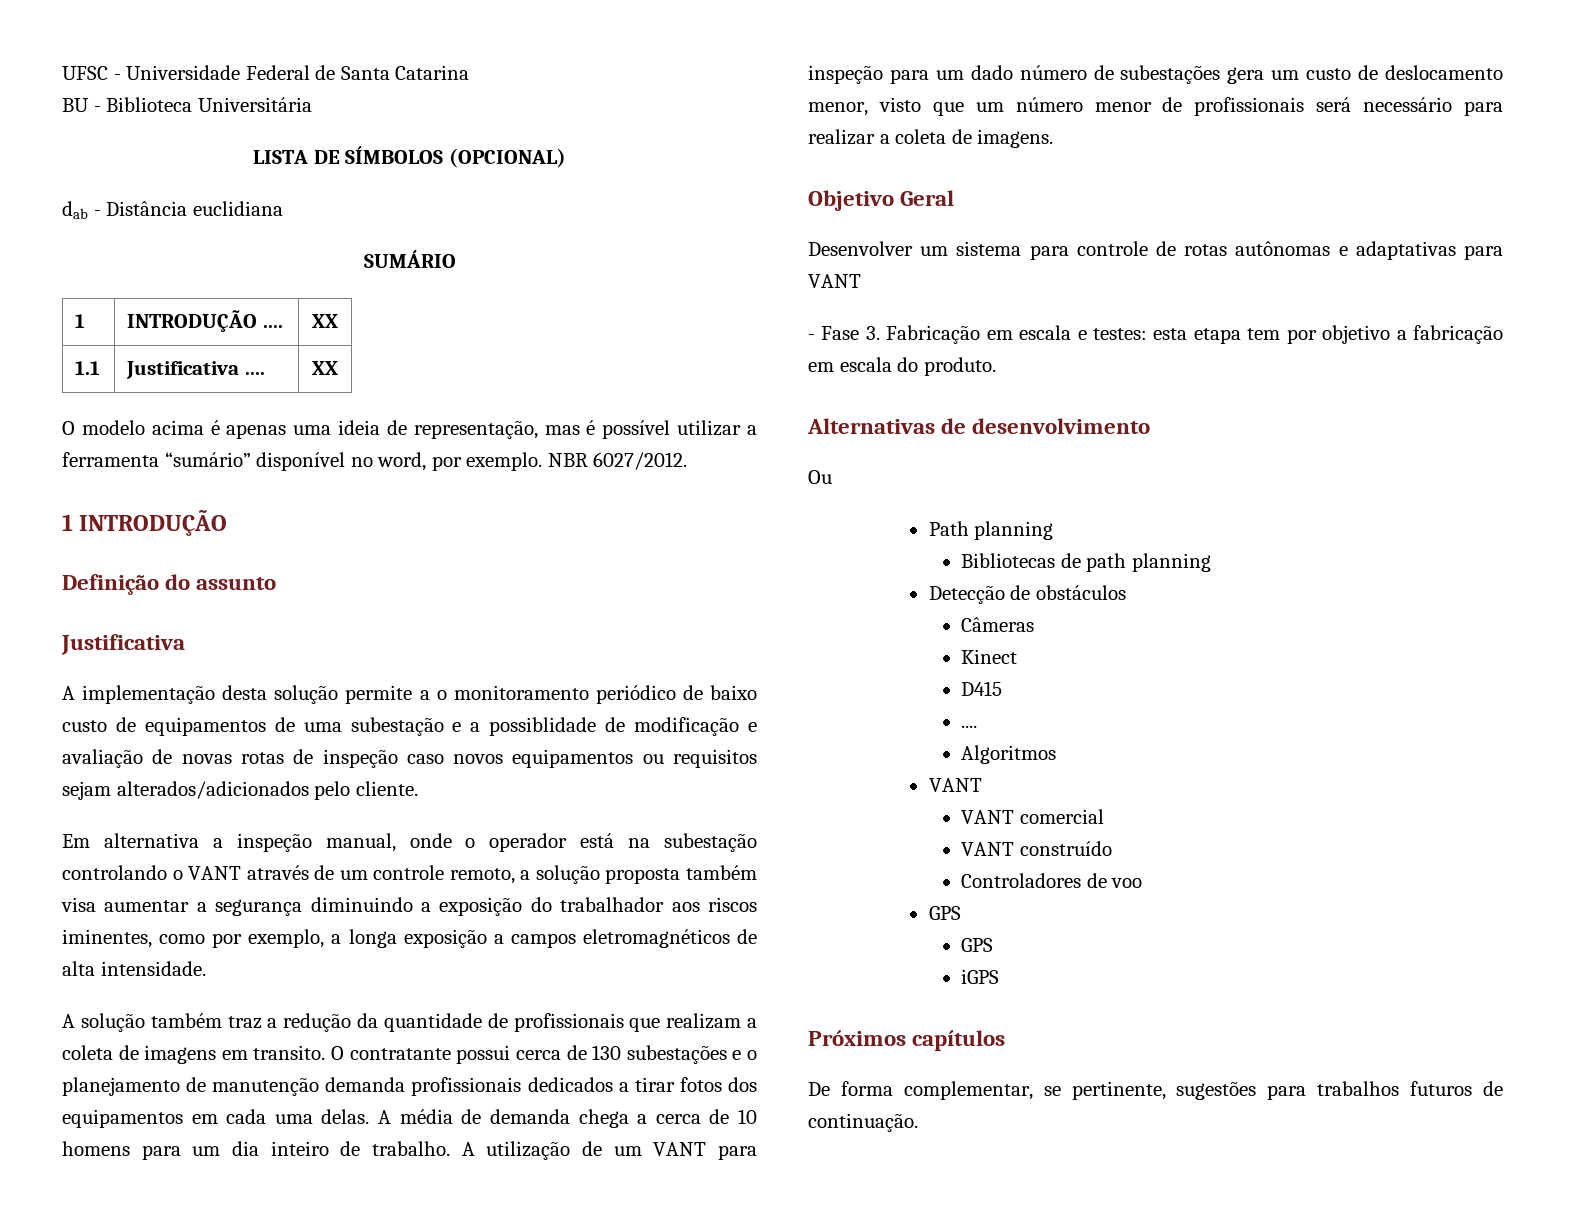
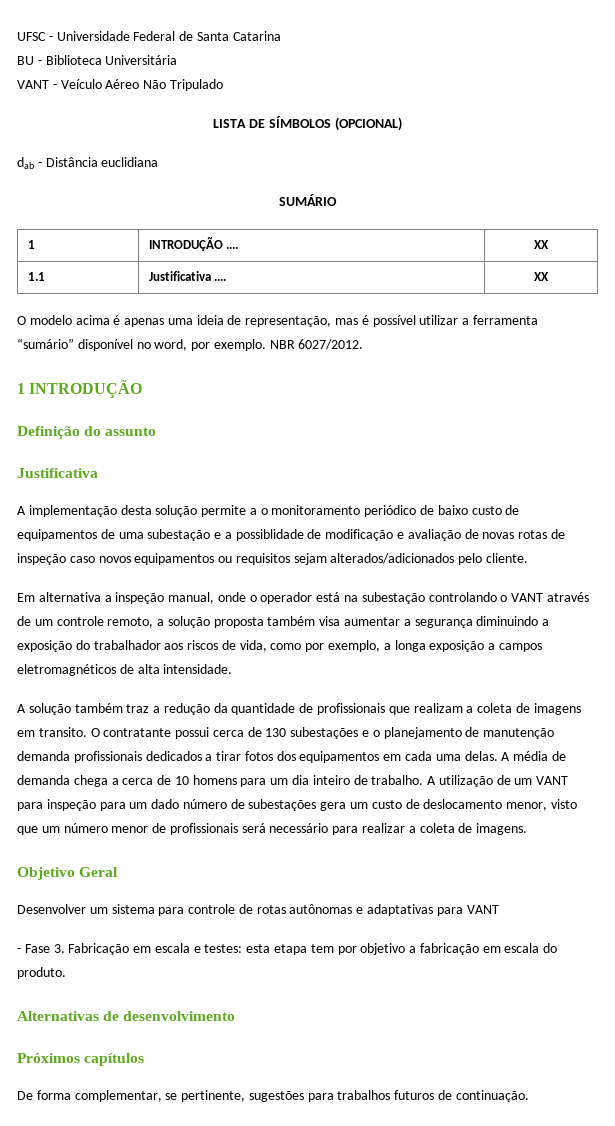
+ VANT - Veículo Aéreo Não Tripulado
- Em alternativa a inspeção manual, onde o operador está na subestação controlando o VANT através de um controle remoto, a solução proposta também visa aumentar a segurança diminuindo a exposição do trabalhador aos riscos iminentes, como por exemplo, a longa exposição a campos eletromagnéticos de alta intensidade.
+ Em alternativa a inspeção manual, onde o operador está na subestação controlando o VANT através de um controle remoto, a solução proposta também visa aumentar a segurança diminuindo a exposição do trabalhador aos riscos de vida, como por exemplo, a longa exposição a campos eletromagnéticos de alta intensidade.
- Ou
- Path planning
- Bibliotecas de path planning
- Detecção de obstáculos
- Câmeras
- Kinect
- D415
- ....
- Algoritmos
- VANT
- VANT comercial
- VANT construído
- Controladores de voo
- GPS
- GPS
- iGPS

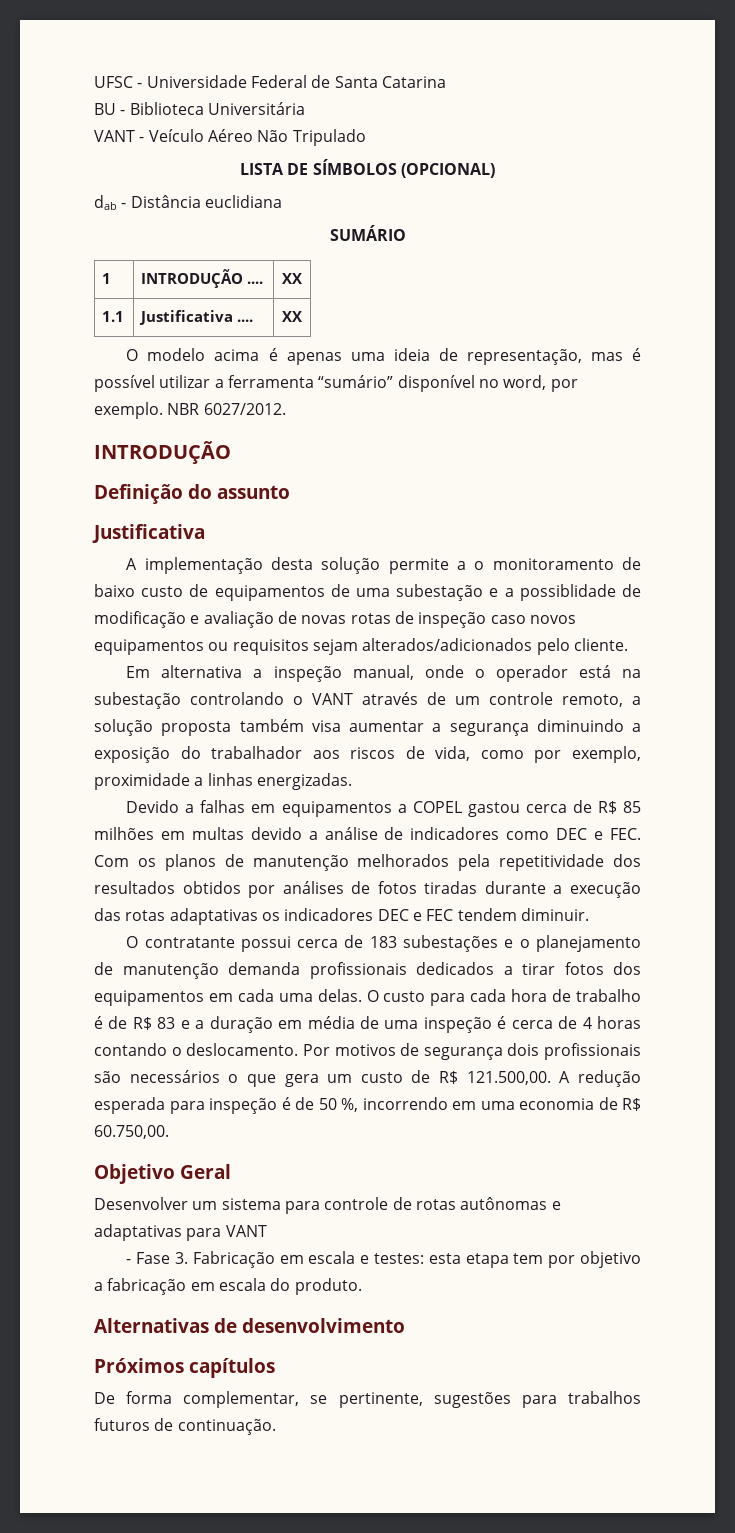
  NBR 6027/2012.
- 1 INTRODUÇÃO
+ INTRODUÇÃO
- A implementação desta solução permite a o monitoramento periódico de baixo custo de equipamentos de uma subestação e a possiblidade de modificação e avaliação de novas rotas de inspeção caso novos equipamentos ou requisitos sejam alterados/adicionados pelo cliente.
+ A implementação desta solução permite a o monitoramento de baixo custo de equipamentos de uma subestação e a possiblidade de modificação e avaliação de novas rotas de inspeção caso novos equipamentos ou requisitos sejam alterados/adicionados pelo cliente.
- Em alternativa a inspeção manual, onde o operador está na subestação controlando o VANT através de um controle remoto, a solução proposta também visa aumentar a segurança diminuindo a exposição do trabalhador aos riscos de vida, como por exemplo, a longa exposição a campos eletromagnéticos de alta intensidade.
- A solução também traz a redução da quantidade de profissionais que realizam a coleta de imagens em transito. O contratante possui cerca de 130 subestações e o planejamento de manutenção demanda profissionais dedicados a tirar fotos dos equipamentos em cada uma delas.
+ Em alternativa a inspeção manual, onde o operador está na subestação controlando o VANT através de um controle remoto, a solução proposta também visa aumentar a segurança diminuindo a exposição do trabalhador aos riscos de vida, como por exemplo, proximidade a linhas energizadas.
+ Devido a falhas em equipamentos a COPEL gastou cerca de R$ 85 milhões em multas devido a análise de indicadores como DEC e FEC. Com os planos de manutenção melhorados pela repetitividade dos resultados obtidos por análises de fotos tiradas durante a execução das rotas adaptativas os indicadores DEC e FEC tendem diminuir.
+ O contratante possui cerca de 183 subestações e o planejamento de manutenção demanda profissionais dedicados a tirar fotos dos equipamentos em cada uma delas.
- A média de demanda chega a cerca de 10 homens para um dia inteiro de trabalho. A utilização de um VANT para inspeção para um dado número de subestações gera um custo de deslocamento menor, visto que um número menor de profissionais será necessário para realizar a coleta de imagens.
+ O custo para cada hora de trabalho é de R$ 83 e a duração em média de uma inspeção é cerca de 4 horas contando o deslocamento. Por motivos de segurança dois profissionais são necessários o que gera um custo de R$ 121.500,00. A redução esperada para inspeção é de 50 %, incorrendo em uma economia de R$ 60.750,00.

